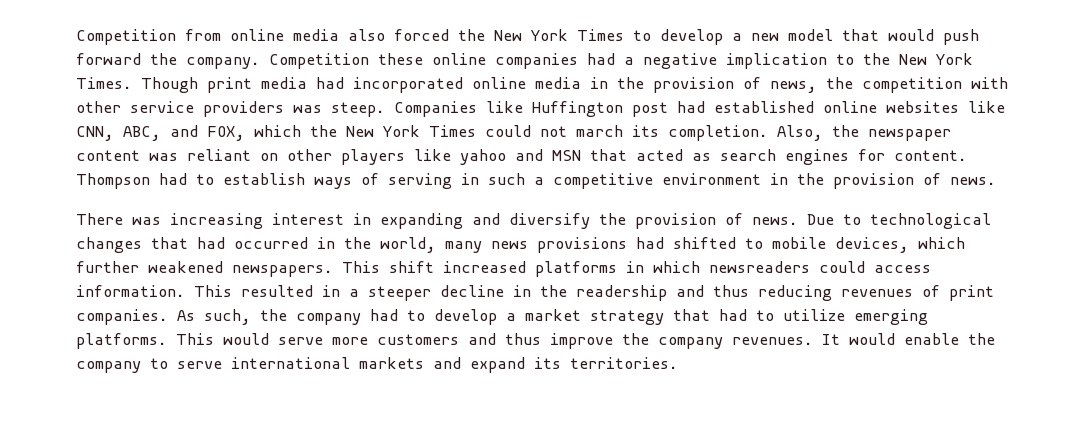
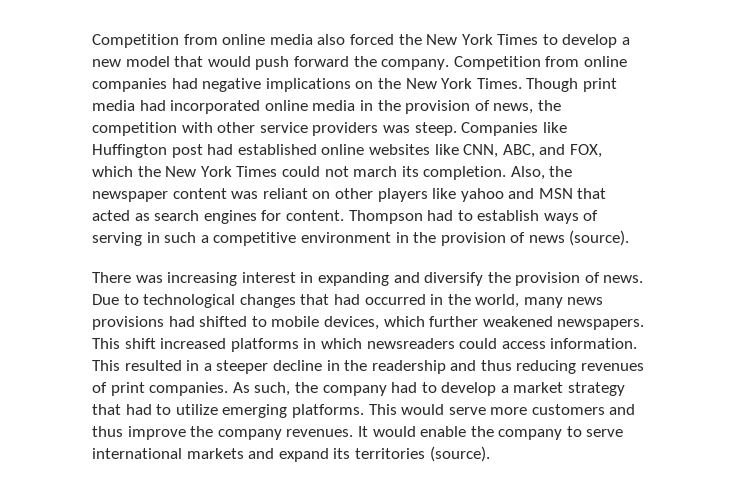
- Competition these online companies had a negative implication to the New York Times.
+ Competition from online companies had negative implications on the New York Times.
- Thompson had to establish ways of serving in such a competitive environment in the provision of news.
+ Thompson had to establish ways of serving in such a competitive environment in the provision of news (source).
- It would enable the company to serve international markets and expand its territories.
+ It would enable the company to serve international markets and expand its territories (source).

